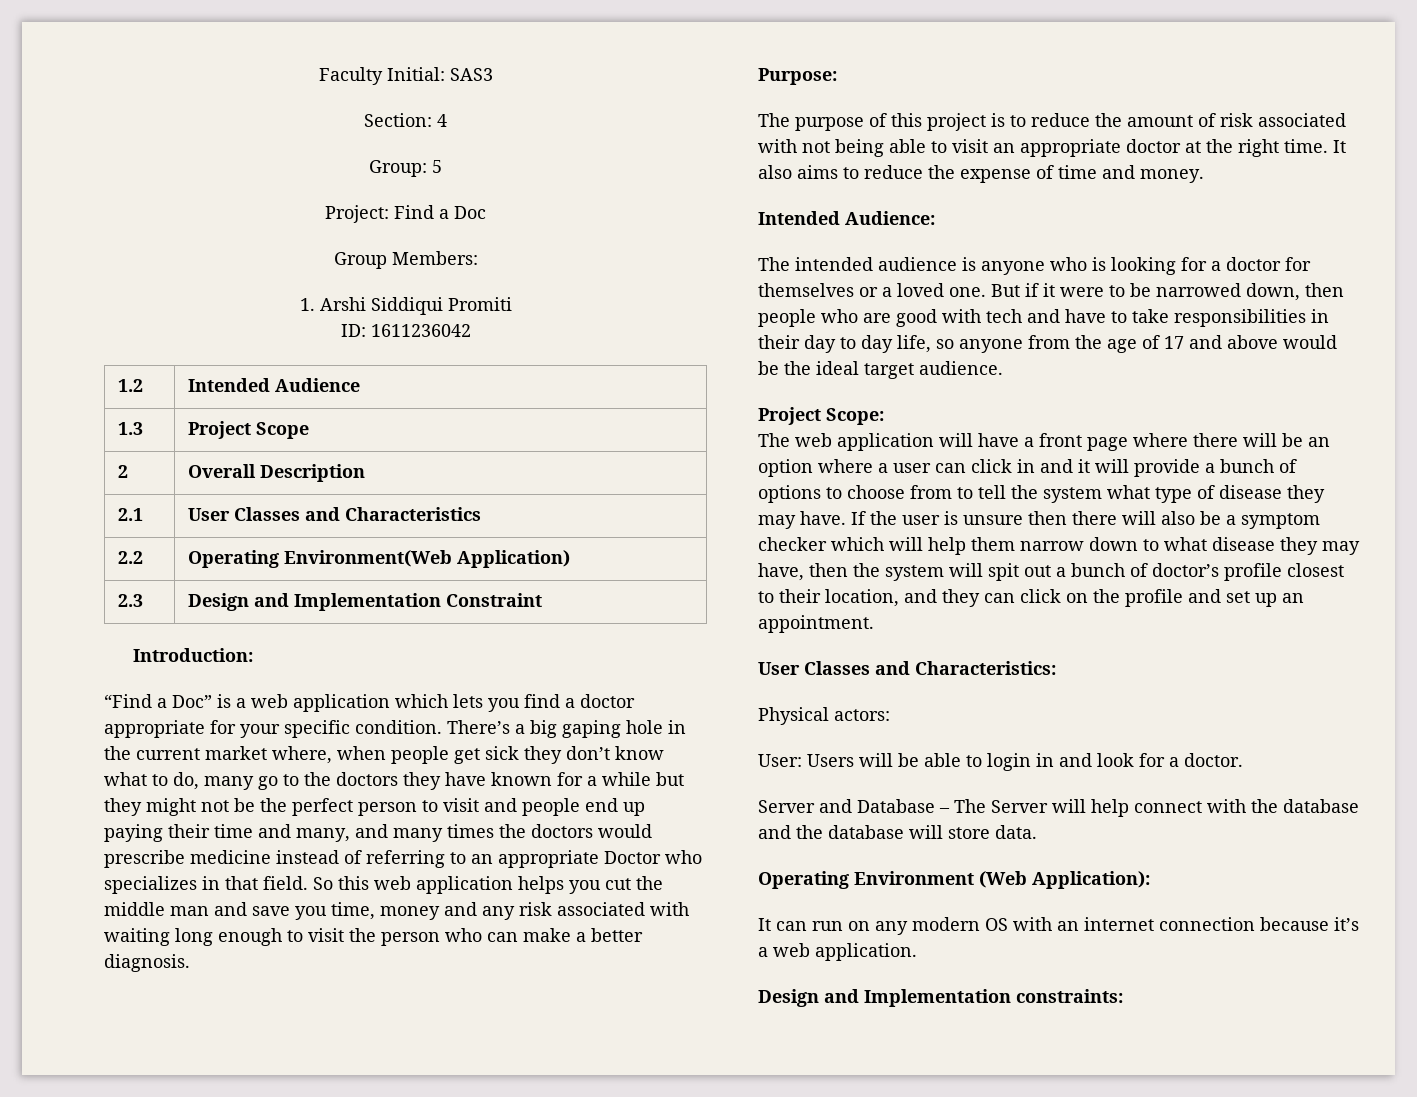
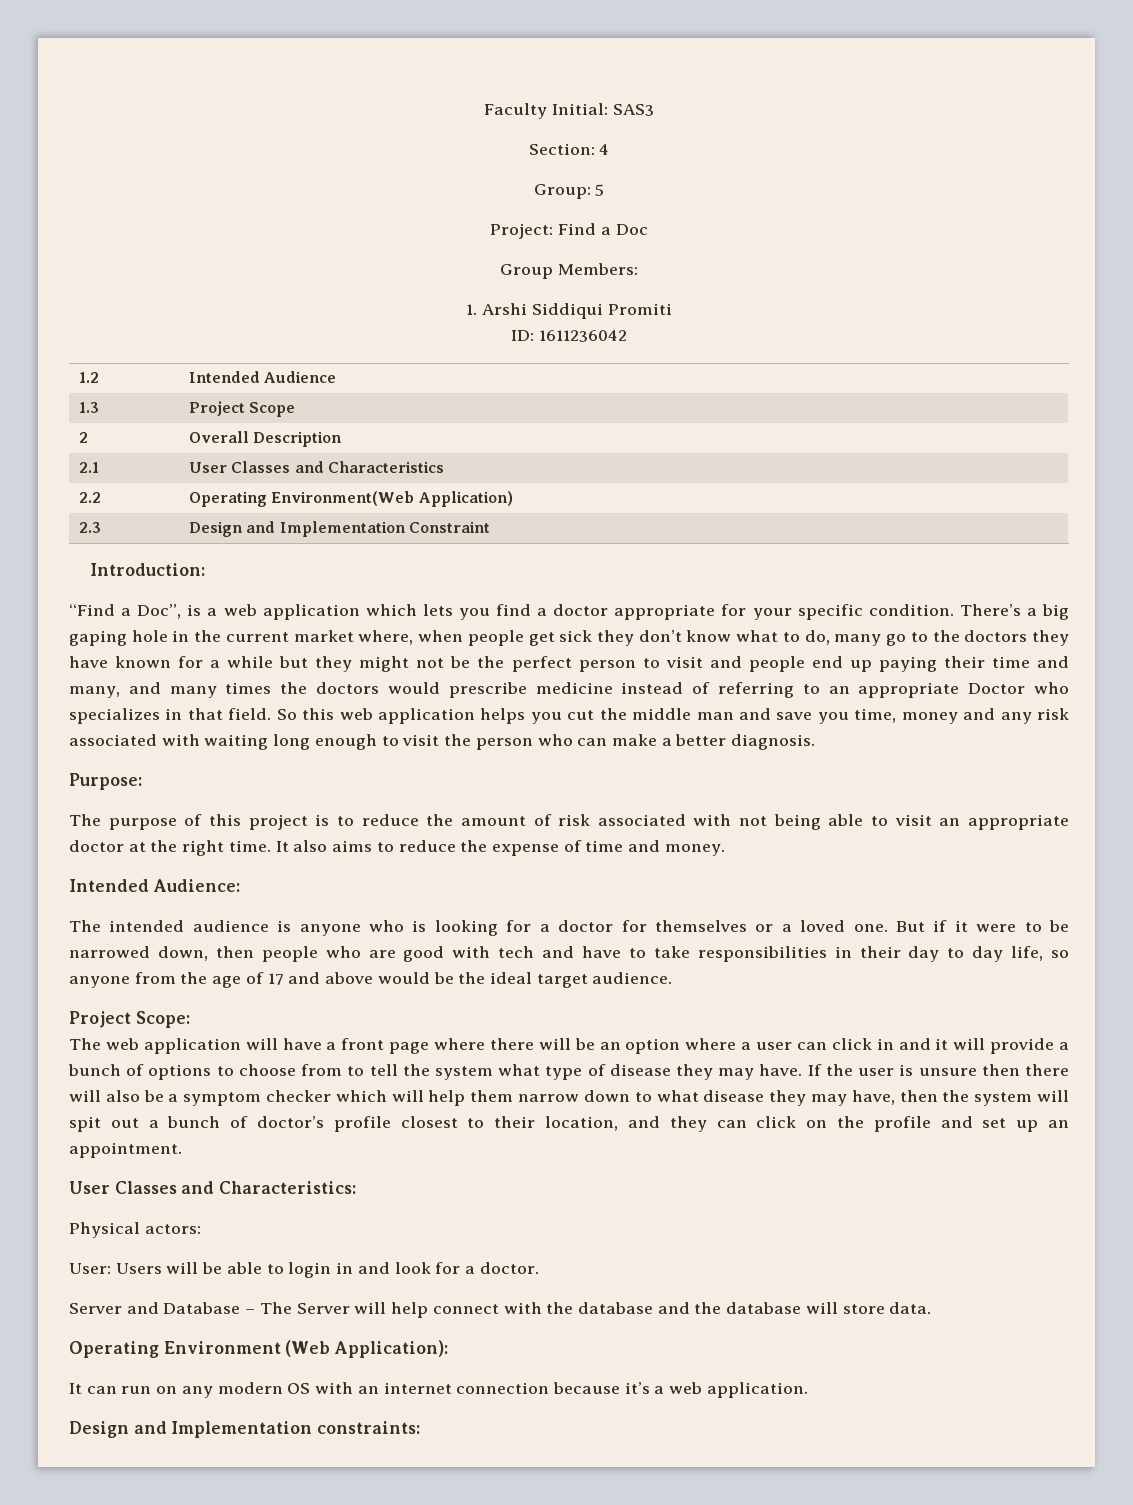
- “Find a Doc” is a web application which lets you find a doctor appropriate for your specific condition.
+ “Find a Doc”, is a web application which lets you find a doctor appropriate for your specific condition.

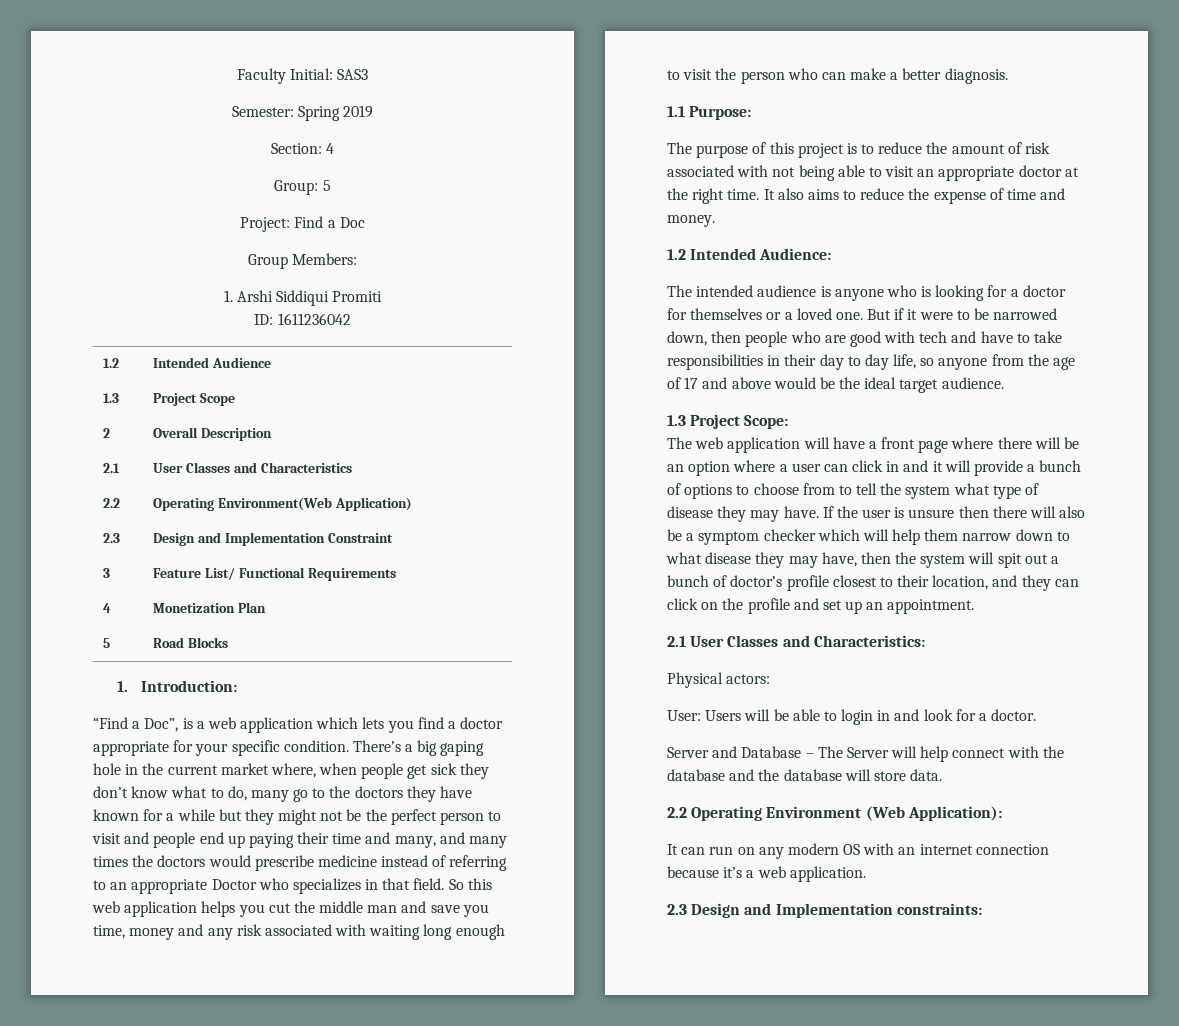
+ Semester: Spring 2019
- Introduction:
+ 3 | Feature List/ Functional Requirements
+ 4 | Monetization Plan
+ 5 | Road Blocks
+ 1. Introduction:
- Purpose:
+ 1.1 Purpose:
- Intended Audience:
+ 1.2 Intended Audience:
- Project Scope:
+ 1.3 Project Scope:
- User Classes and Characteristics:
+ 2.1 User Classes and Characteristics:
- Operating Environment (Web Application):
+ 2.2 Operating Environment (Web Application):
- Design and Implementation constraints:
+ 2.3 Design and Implementation constraints:

